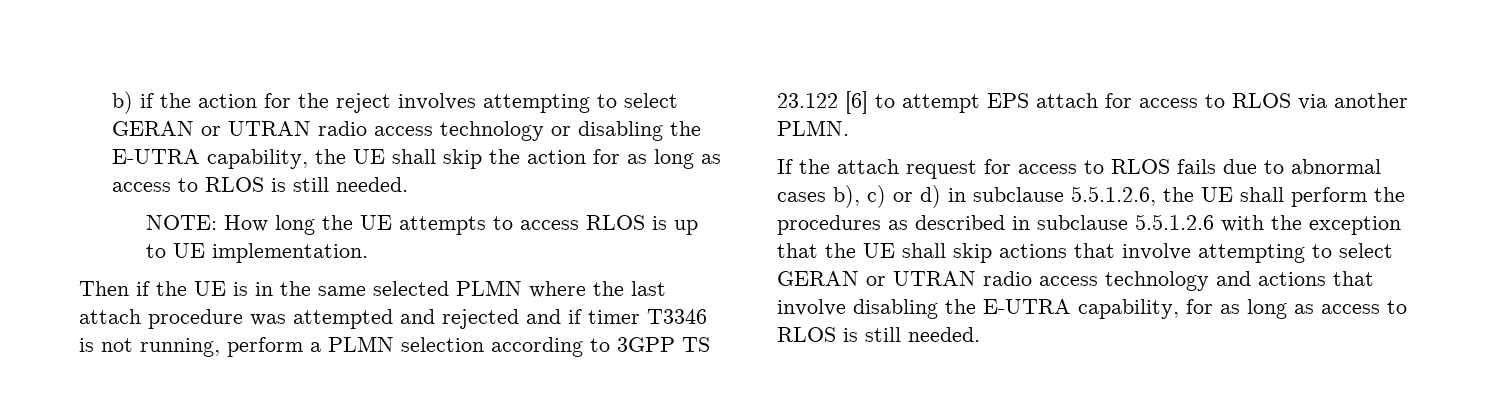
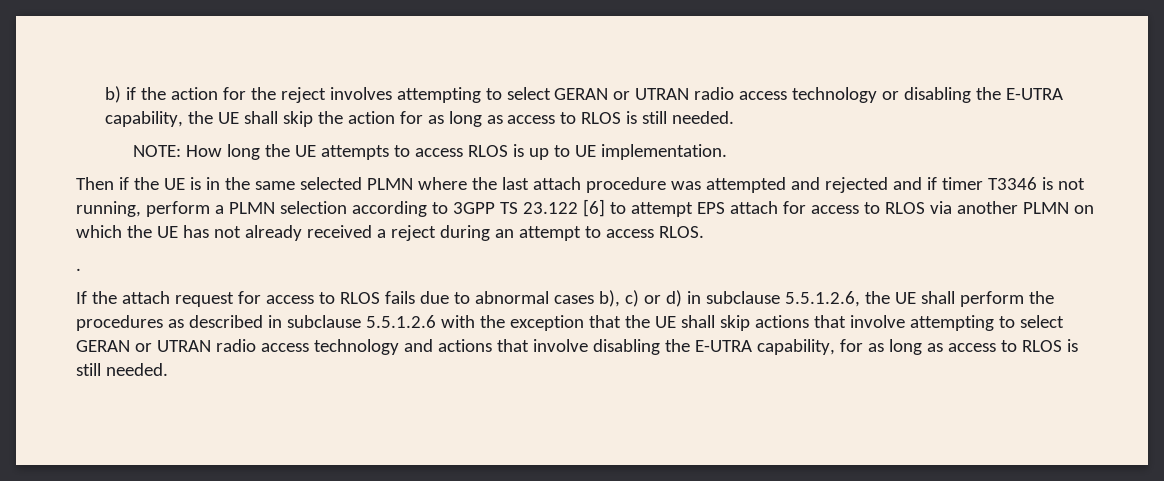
- Then if the UE is in the same selected PLMN where the last attach procedure was attempted and rejected and if timer T3346 is not running, perform a PLMN selection according to 3GPP TS 23.122 [6] to attempt EPS attach for access to RLOS via another PLMN.
+ Then if the UE is in the same selected PLMN where the last attach procedure was attempted and rejected and if timer T3346 is not running, perform a PLMN selection according to 3GPP TS 23.122 [6] to attempt EPS attach for access to RLOS via another PLMN on which the UE has not already received a reject during an attempt to access RLOS.
+ .

